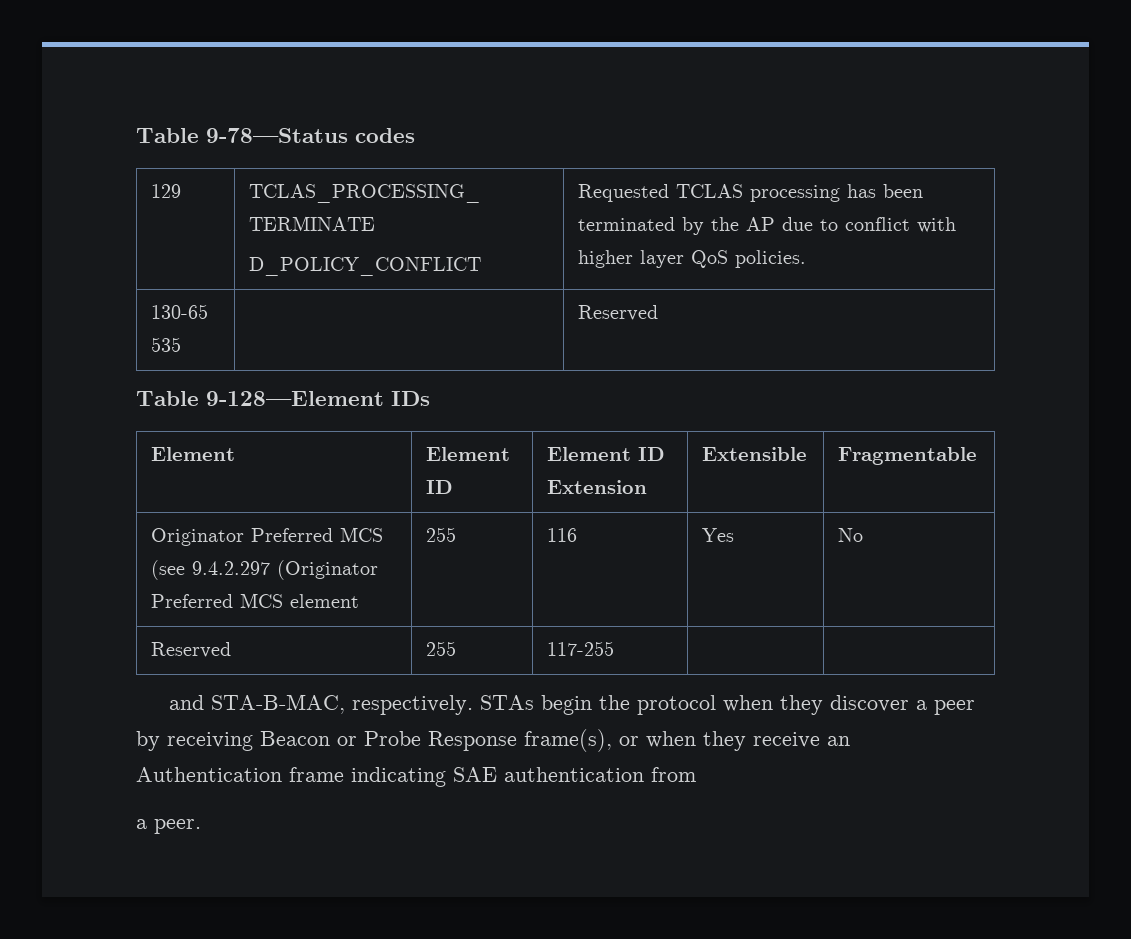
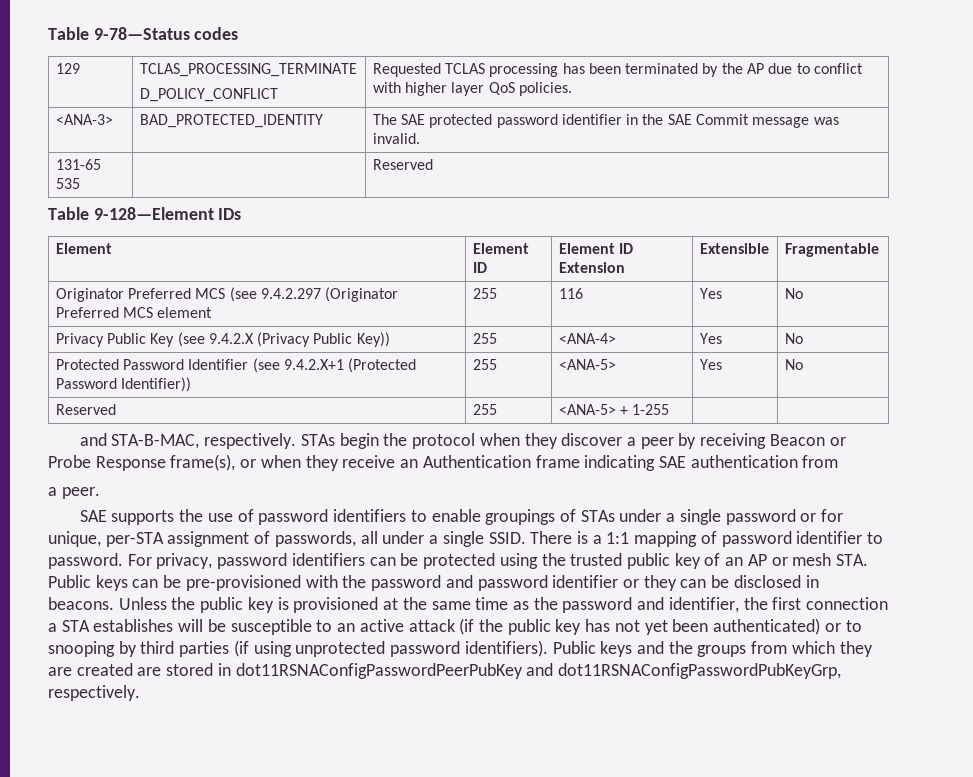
- 130-65 535 | | Reserved
+ <ANA-3> | BAD_PROTECTED_IDENTITY | The SAE protected password identifier in the SAE Commit message was invalid.
+ 131-65 535 | | Reserved
+ Privacy Public Key (see 9.4.2.X (Privacy Public Key)) | 255 | <ANA-4> | Yes | No
+ Protected Password Identifier (see 9.4.2.X+1 (Protected Password Identifier)) | 255 | <ANA-5> | Yes | No
- Reserved | 255 | 117-255 | |
+ Reserved | 255 | <ANA-5> + 1-255 | |
+ SAE supports the use of password identifiers to enable groupings of STAs under a single password or for unique, per-STA assignment of passwords, all under a single SSID. There is a 1:1 mapping of password identifier to password. For privacy, password identifiers can be protected using the trusted public key of an AP or mesh STA. Public keys can be pre-provisioned with the password and password identifier or they can be disclosed in beacons. Unless the public key is provisioned at the same time as the password and identifier, the first connection a STA establishes will be susceptible to an active attack (if the public key has not yet been authenticated) or to snooping by third parties (if using unprotected password identifiers). Public keys and the groups from which they are created are stored in dot11RSNAConfigPasswordPeerPubKey and dot11RSNAConfigPasswordPubKeyGrp, respectively.

